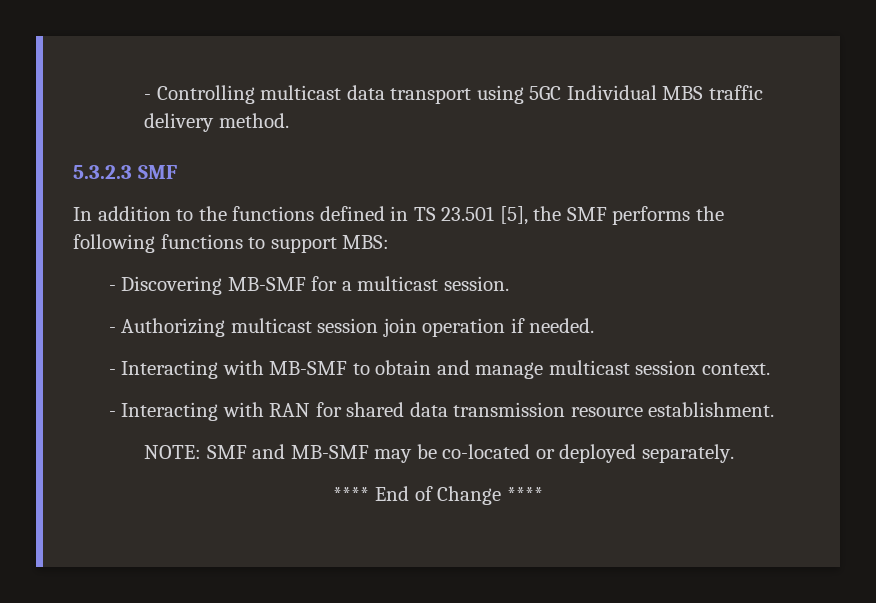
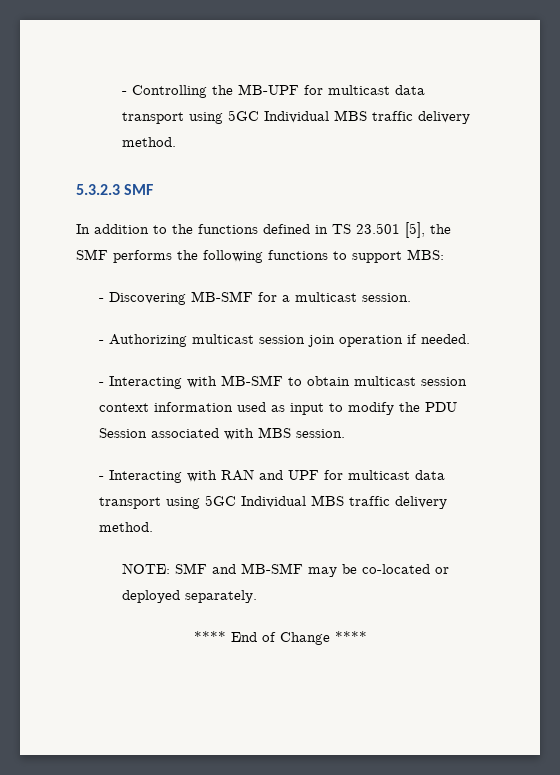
- - Controlling multicast data transport using 5GC Individual MBS traffic delivery method.
+ - Controlling the MB-UPF for multicast data transport using 5GC Individual MBS traffic delivery method.
- - Interacting with MB-SMF to obtain and manage multicast session context.
- - Interacting with RAN for shared data transmission resource establishment.
+ - Interacting with MB-SMF to obtain multicast session context information used as input to modify the PDU Session associated with MBS session.
+ - Interacting with RAN and UPF for multicast data transport using 5GC Individual MBS traffic delivery method.

